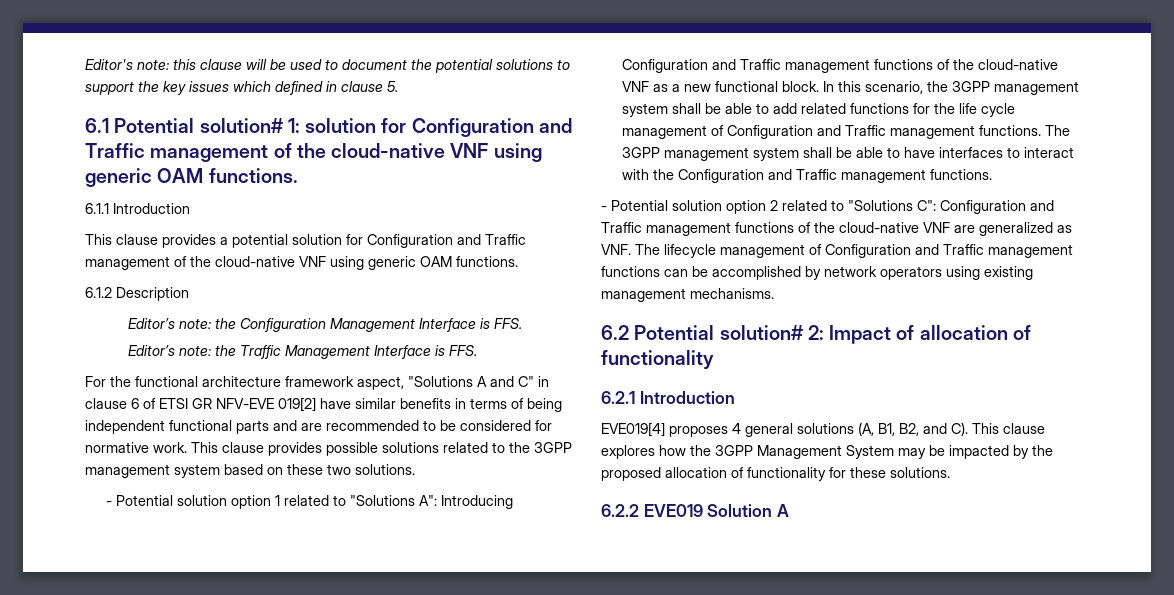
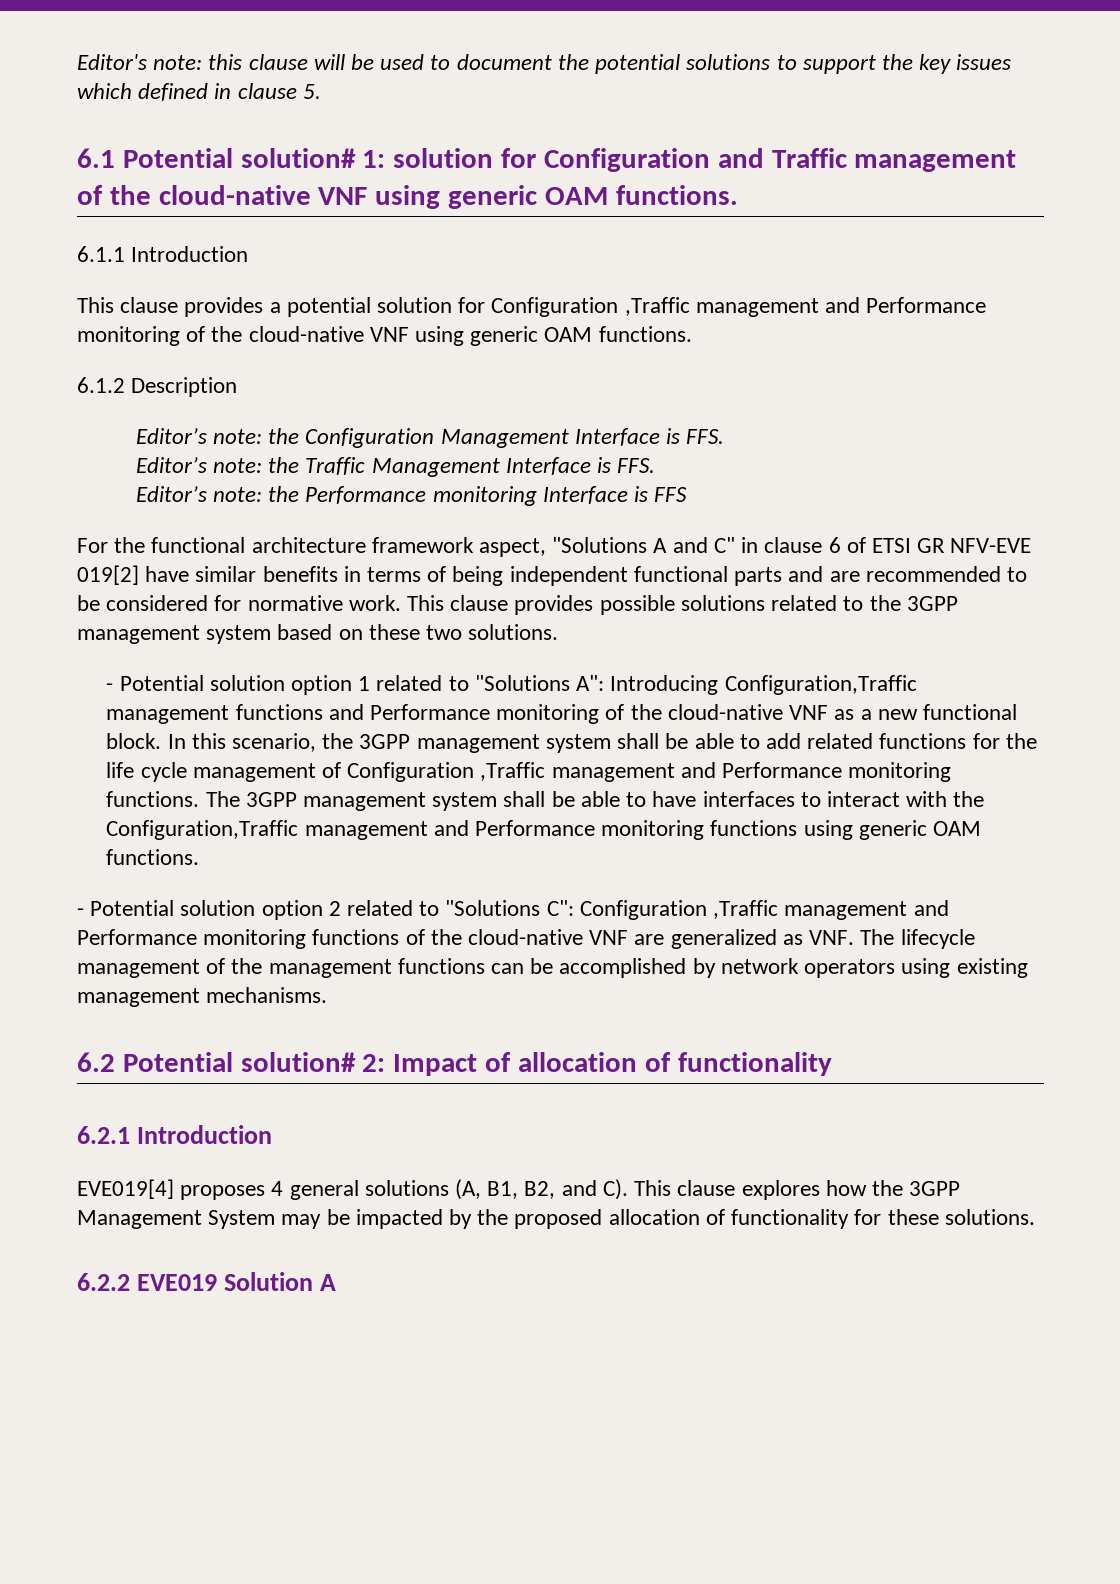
- This clause provides a potential solution for Configuration and Traffic management of the cloud-native VNF using generic OAM functions.
+ This clause provides a potential solution for Configuration ,Traffic management and Performance monitoring of the cloud-native VNF using generic OAM functions.
+ Editor’s note: the Performance monitoring Interface is FFS
- - Potential solution option 1 related to "Solutions A": Introducing Configuration and Traffic management functions of the cloud-native VNF as a new functional block.
+ - Potential solution option 1 related to "Solutions A": Introducing Configuration,Traffic management functions and Performance monitoring of the cloud-native VNF as a new functional block.
- In this scenario, the 3GPP management system shall be able to add related functions for the life cycle management of Configuration and Traffic management functions.
+ In this scenario, the 3GPP management system shall be able to add related functions for the life cycle management of Configuration ,Traffic management and Performance monitoring functions.
- The 3GPP management system shall be able to have interfaces to interact with the Configuration and Traffic management functions.
+ The 3GPP management system shall be able to have interfaces to interact with the Configuration,Traffic management and Performance monitoring functions using generic OAM functions.
- - Potential solution option 2 related to "Solutions C": Configuration and Traffic management functions of the cloud-native VNF are generalized as VNF. The lifecycle management of Configuration and Traffic management functions can be accomplished by network operators using existing management mechanisms.
+ - Potential solution option 2 related to "Solutions C": Configuration ,Traffic management and Performance monitoring functions of the cloud-native VNF are generalized as VNF. The lifecycle management of the management functions can be accomplished by network operators using existing management mechanisms.

